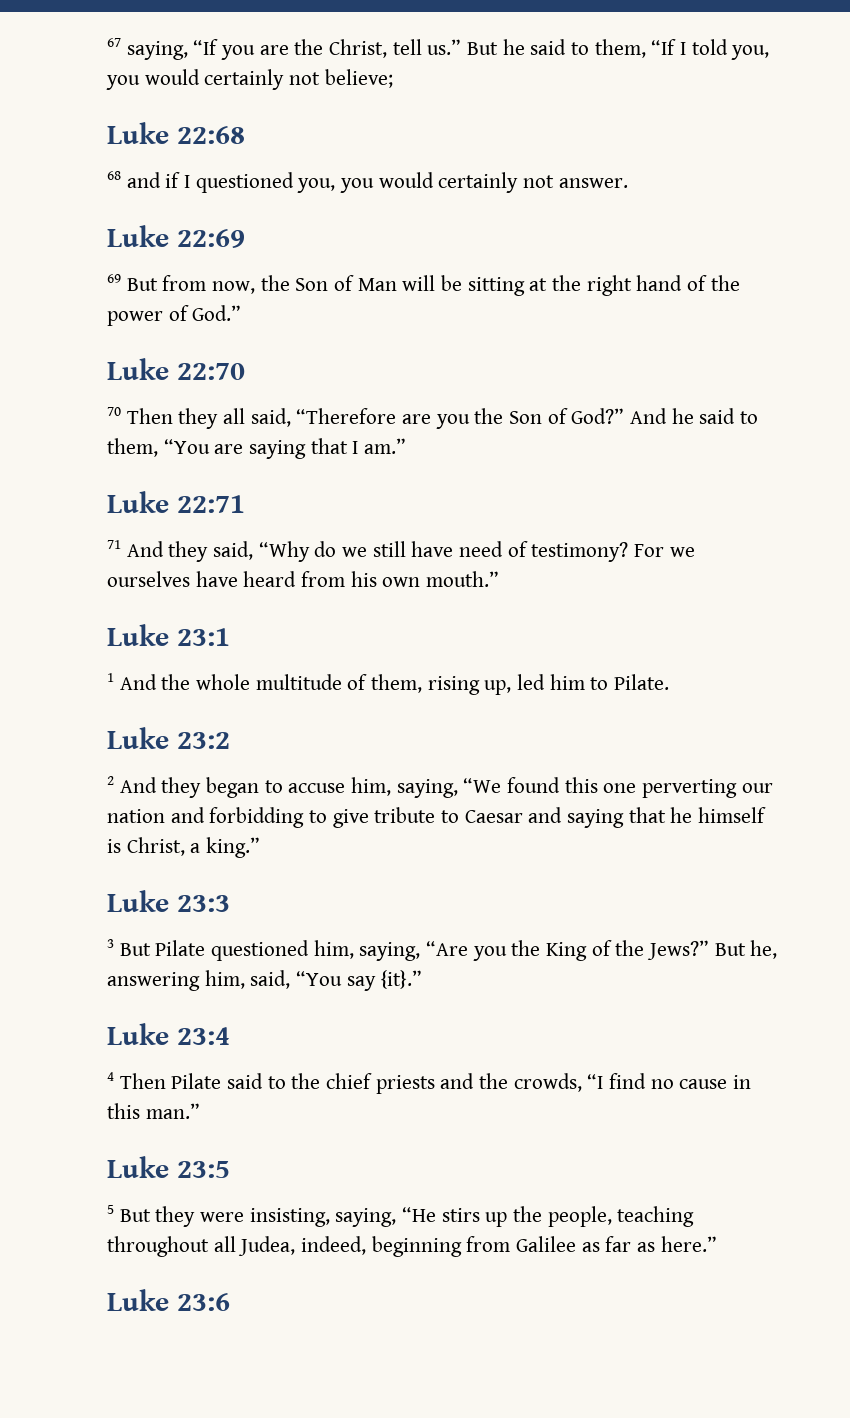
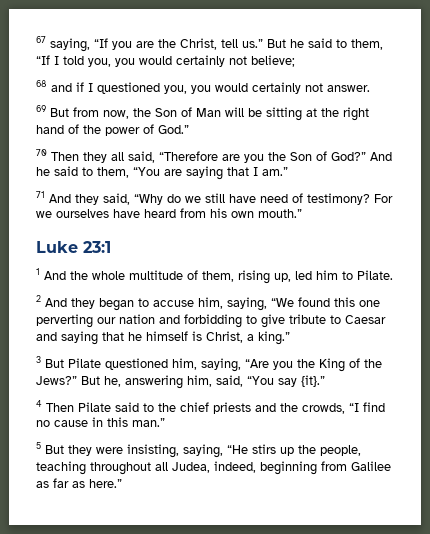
- Luke 22:68
- Luke 22:69
- Luke 22:70
- Luke 22:71
- Luke 23:2
- Luke 23:3
- Luke 23:4
- Luke 23:5
- Luke 23:6

